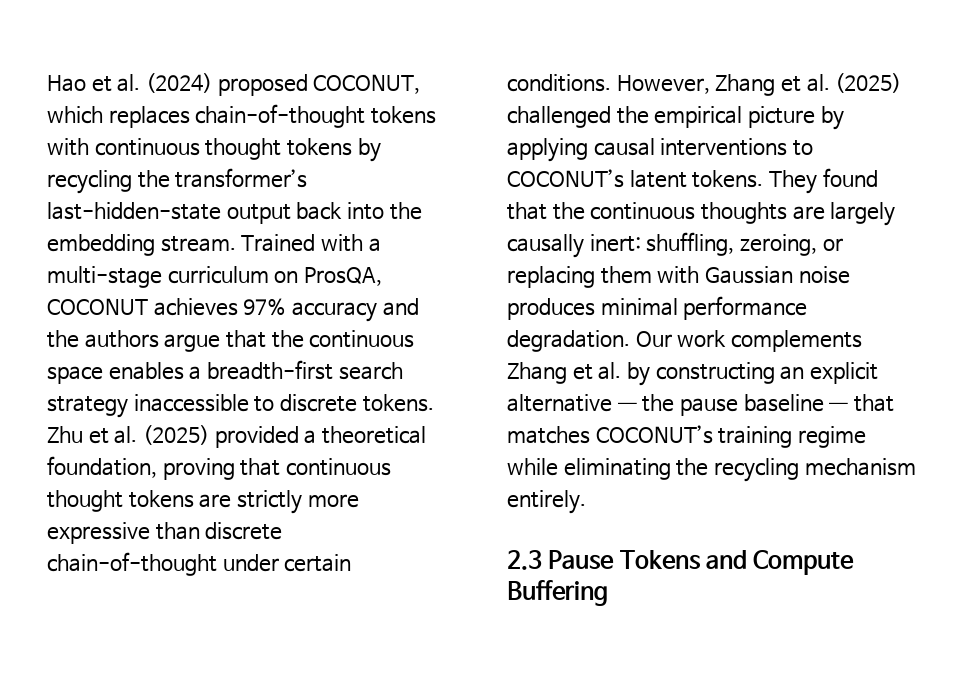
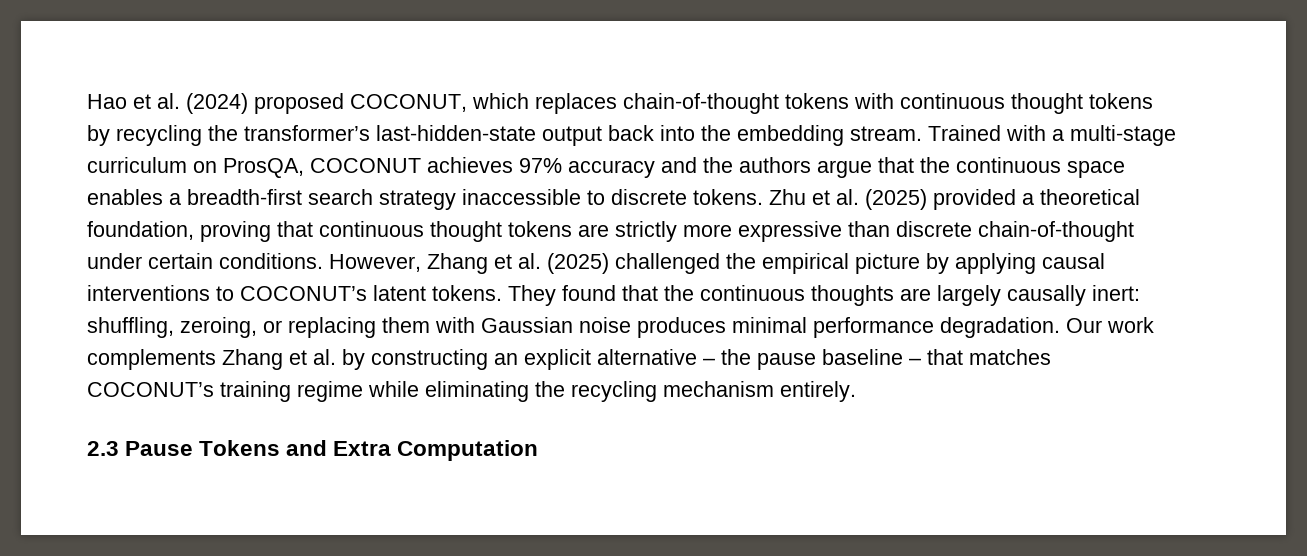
- Our work complements Zhang et al. by constructing an explicit alternative — the pause baseline — that matches COCONUT’s training regime while eliminating the recycling mechanism entirely.
+ Our work complements Zhang et al. by constructing an explicit alternative – the pause baseline – that matches COCONUT’s training regime while eliminating the recycling mechanism entirely.
- 2.3 Pause Tokens and Compute Buffering
+ 2.3 Pause Tokens and Extra Computation

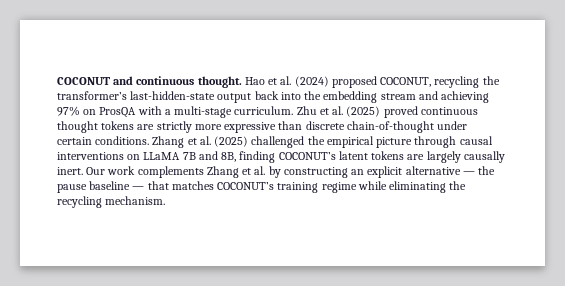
+ COCONUT and continuous thought.
- Hao et al. (2024) proposed COCONUT, which replaces chain-of-thought tokens with continuous thought tokens by recycling the transformer’s last-hidden-state output back into the embedding stream. Trained with a multi-stage curriculum on ProsQA, COCONUT achieves 97% accuracy and the authors argue that the continuous space enables a breadth-first search strategy inaccessible to discrete tokens. Zhu et al. (2025) provided a theoretical foundation, proving that continuous thought tokens are strictly more expressive than discrete chain-of-thought under certain conditions.
+ Hao et al. (2024) proposed COCONUT, recycling the transformer’s last-hidden-state output back into the embedding stream and achieving 97% on ProsQA with a multi-stage curriculum. Zhu et al. (2025) proved continuous thought tokens are strictly more expressive than discrete chain-of-thought under certain conditions.
- However, Zhang et al. (2025) challenged the empirical picture by applying causal interventions to COCONUT’s latent tokens. They found that the continuous thoughts are largely causally inert: shuffling, zeroing, or replacing them with Gaussian noise produces minimal performance degradation.
+ Zhang et al. (2025) challenged the empirical picture through causal interventions on LLaMA 7B and 8B, finding COCONUT’s latent tokens are largely causally inert.
- Our work complements Zhang et al. by constructing an explicit alternative – the pause baseline – that matches COCONUT’s training regime while eliminating the recycling mechanism entirely.
- 2.3 Pause Tokens and Extra Computation
+ Our work complements Zhang et al. by constructing an explicit alternative — the pause baseline — that matches COCONUT’s training regime while eliminating the recycling mechanism.

